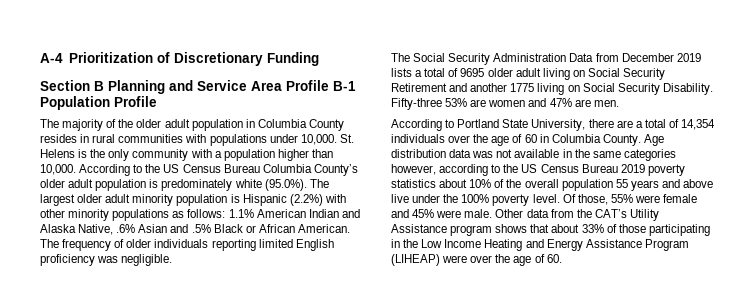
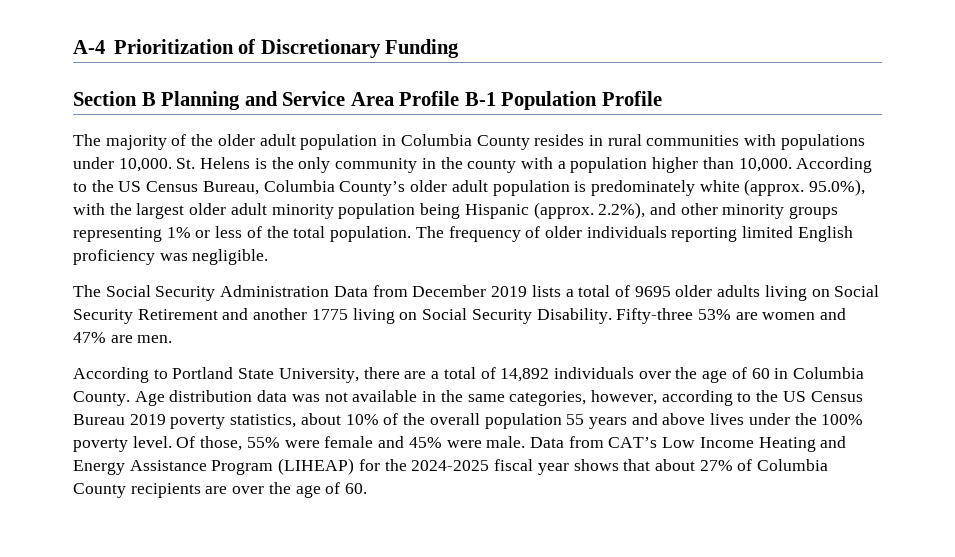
- St. Helens is the only community with a population higher than 10,000.
+ St. Helens is the only community in the county with a population higher than 10,000.
- According to the US Census Bureau Columbia County’s older adult population is predominately white (95.0%). The largest older adult minority population is Hispanic (2.2%) with other minority populations as follows: 1.1% American Indian and Alaska Native, .6% Asian and .5% Black or African American.
+ According to the US Census Bureau, Columbia County’s older adult population is predominately white (approx. 95.0%), with the largest older adult minority population being Hispanic (approx. 2.2%), and other minority groups representing 1% or less of the total population.
- The Social Security Administration Data from December 2019 lists a total of 9695 older adult living on Social Security Retirement and another 1775 living on Social Security Disability.
+ The Social Security Administration Data from December 2019 lists a total of 9695 older adults living on Social Security Retirement and another 1775 living on Social Security Disability.
- According to Portland State University, there are a total of 14,354 individuals over the age of 60 in Columbia County.
+ According to Portland State University, there are a total of 14,892 individuals over the age of 60 in Columbia County.
- Age distribution data was not available in the same categories however, according to the US Census Bureau 2019 poverty statistics about 10% of the overall population 55 years and above live under the 100% poverty level.
+ Age distribution data was not available in the same categories, however, according to the US Census Bureau 2019 poverty statistics, about 10% of the overall population 55 years and above lives under the 100% poverty level.
- Other data from the CAT’s Utility Assistance program shows that about 33% of those participating in the Low Income Heating and Energy Assistance Program (LIHEAP) were over the age of 60.
+ Data from CAT’s Low Income Heating and Energy Assistance Program (LIHEAP) for the 2024-2025 fiscal year shows that about 27% of Columbia County recipients are over the age of 60.

